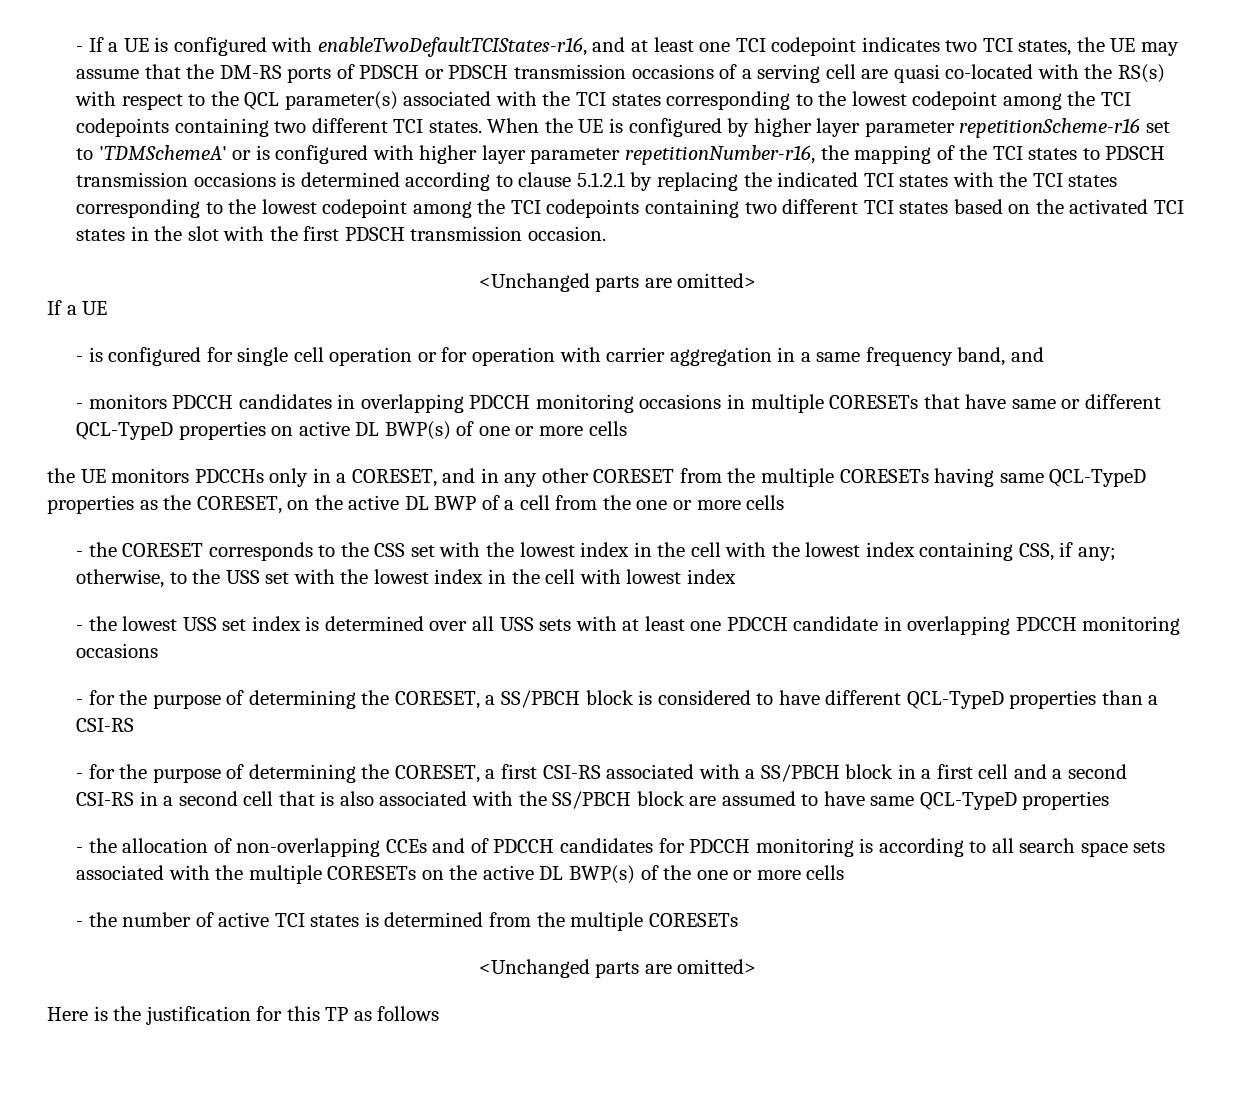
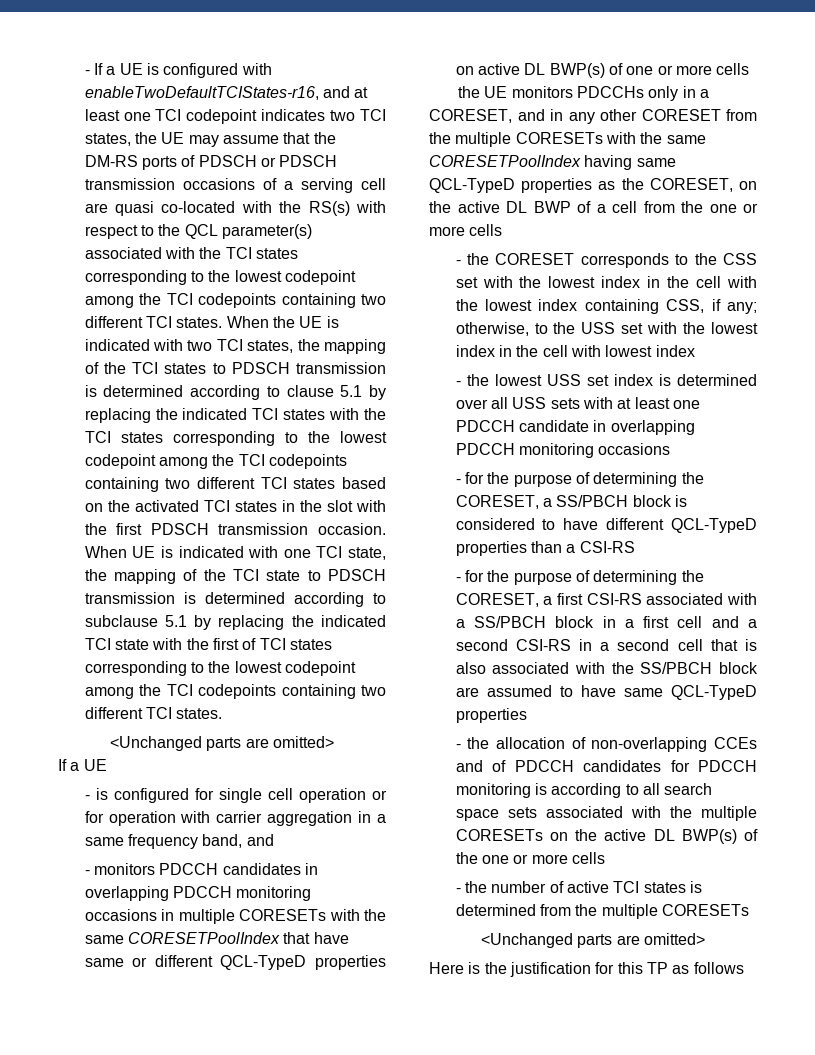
- When the UE is configured by higher layer parameter repetitionScheme-r16 set to 'TDMSchemeA' or is configured with higher layer parameter repetitionNumber-r16, the mapping of the TCI states to PDSCH transmission occasions is determined according to clause 5.1.2.1 by replacing the indicated TCI states with the TCI states corresponding to the lowest codepoint among the TCI codepoints containing two different TCI states based on the activated TCI states in the slot with the first PDSCH transmission occasion.
+ When the UE is indicated with two TCI states, the mapping of the TCI states to PDSCH transmission is determined according to clause 5.1 by replacing the indicated TCI states with the TCI states corresponding to the lowest codepoint among the TCI codepoints containing two different TCI states based on the activated TCI states in the slot with the first PDSCH transmission occasion. When UE is indicated with one TCI state, the mapping of the TCI state to PDSCH transmission is determined according to subclause 5.1 by replacing the indicated TCI state with the first of TCI states corresponding to the lowest codepoint among the TCI codepoints containing two different TCI states.
- - monitors PDCCH candidates in overlapping PDCCH monitoring occasions in multiple CORESETs that have same or different QCL-TypeD properties on active DL BWP(s) of one or more cells
+ - monitors PDCCH candidates in overlapping PDCCH monitoring occasions in multiple CORESETs with the same CORESETPoolIndex that have same or different QCL-TypeD properties on active DL BWP(s) of one or more cells
- the UE monitors PDCCHs only in a CORESET, and in any other CORESET from the multiple CORESETs having same QCL-TypeD properties as the CORESET, on the active DL BWP of a cell from the one or more cells
+ the UE monitors PDCCHs only in a CORESET, and in any other CORESET from the multiple CORESETs with the same CORESETPoolIndex having same QCL-TypeD properties as the CORESET, on the active DL BWP of a cell from the one or more cells

